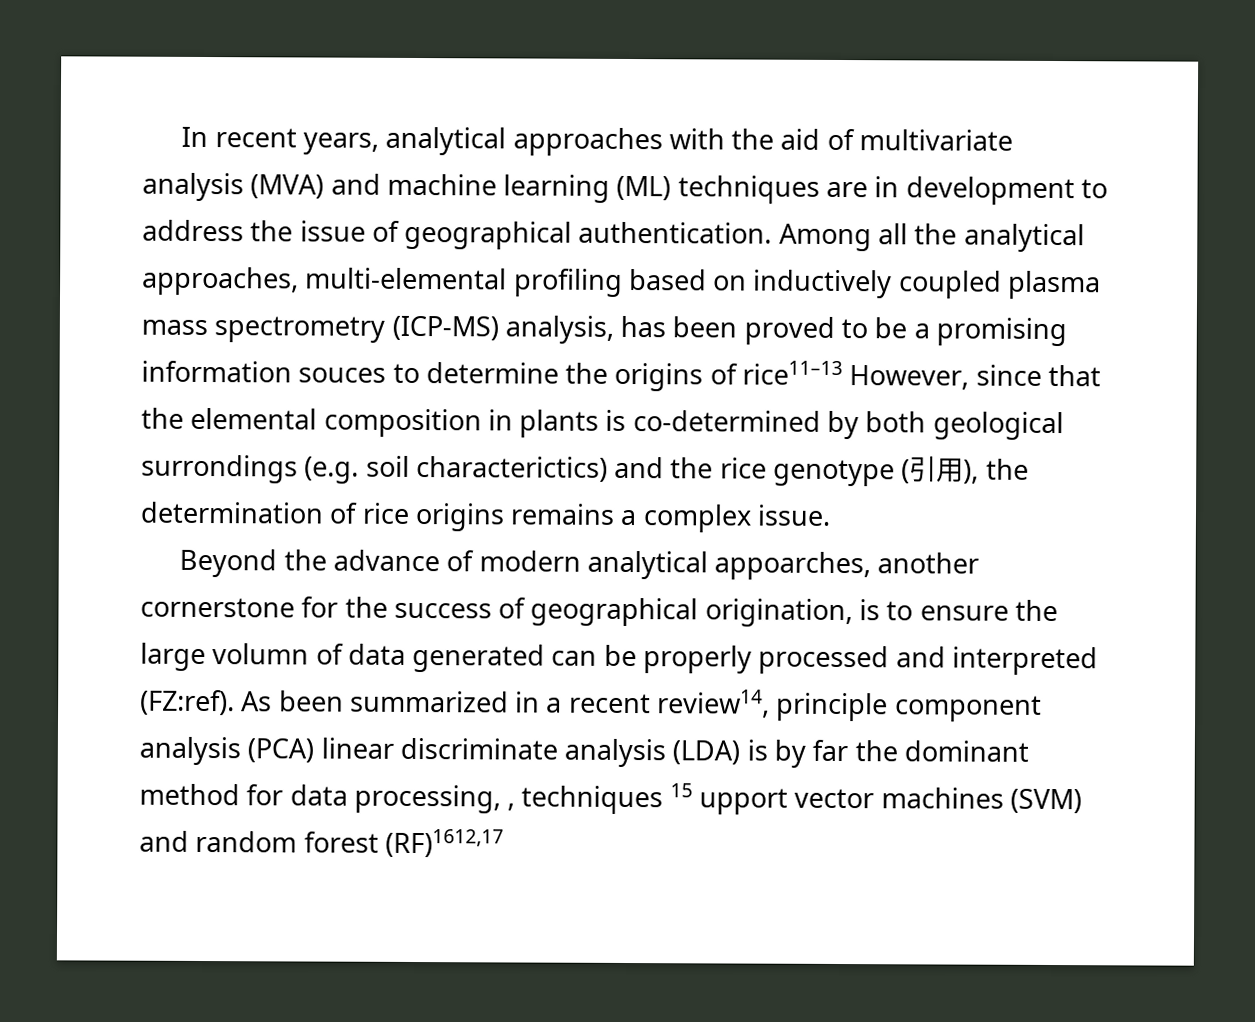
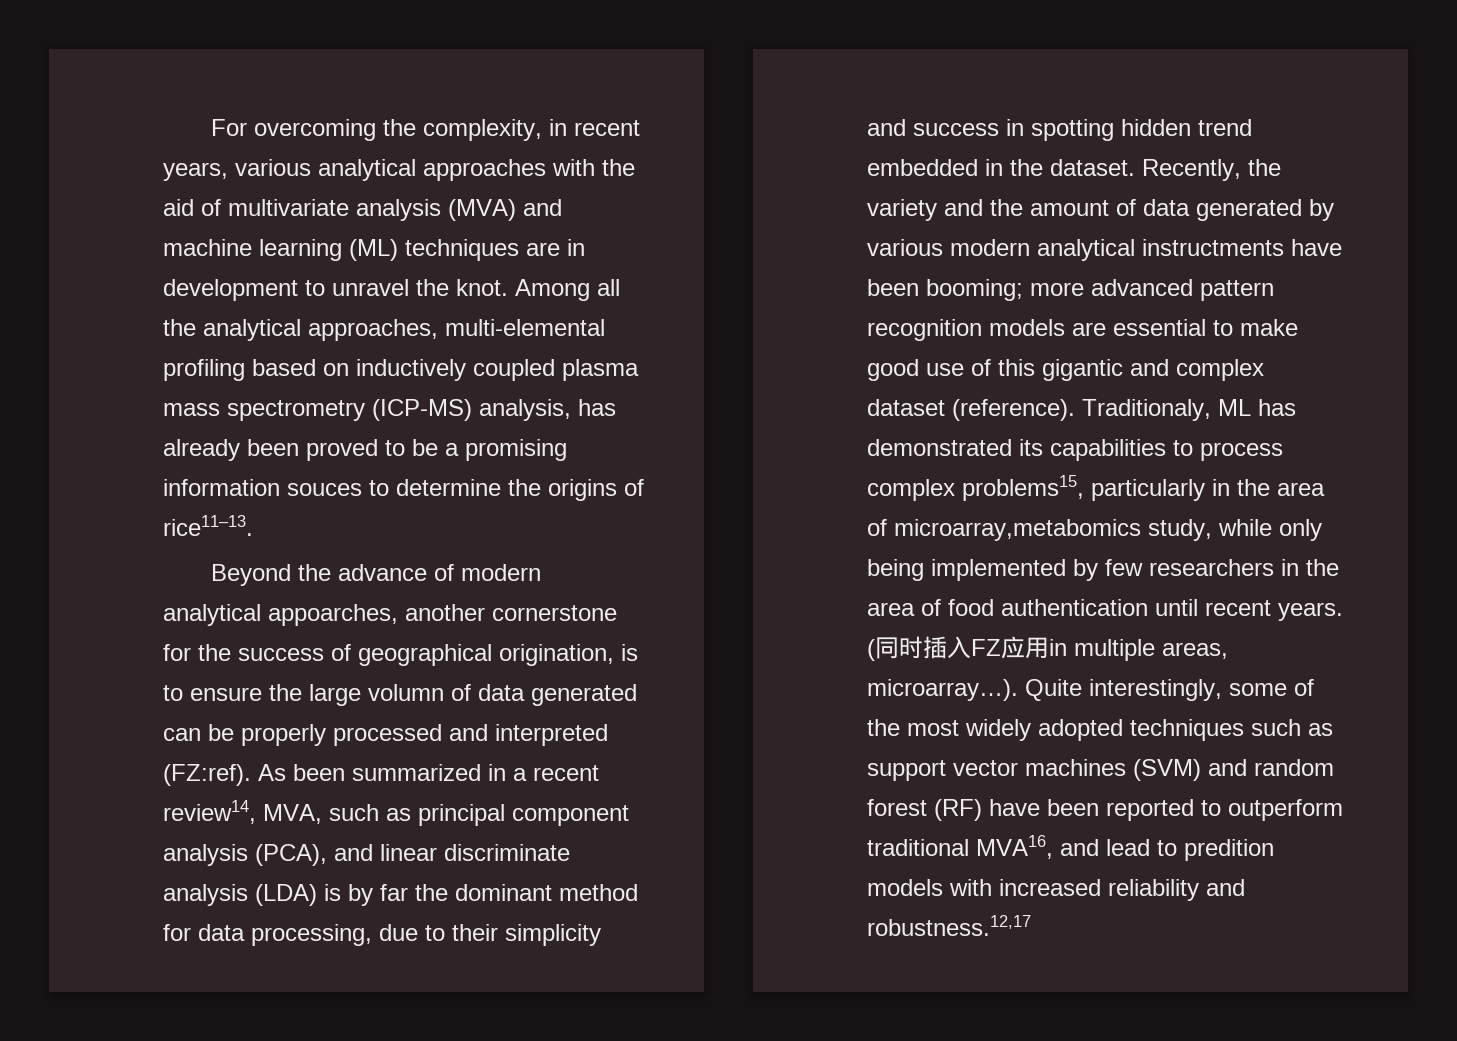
- In recent years, analytical approaches with the aid of multivariate analysis (MVA) and machine learning (ML) techniques are in development to address the issue of geographical authentication.
+ For overcoming the complexity, in recent years, various analytical approaches with the aid of multivariate analysis (MVA) and machine learning (ML) techniques are in development to unravel the knot.
- Among all the analytical approaches, multi-elemental profiling based on inductively coupled plasma mass spectrometry (ICP-MS) analysis, has been proved to be a promising information souces to determine the origins of rice11–13 However, since that the elemental composition in plants is co-determined by both geological surrondings (e.g. soil characterictics) and the rice genotype (引用), the determination of rice origins remains a complex issue.
+ Among all the analytical approaches, multi-elemental profiling based on inductively coupled plasma mass spectrometry (ICP-MS) analysis, has already been proved to be a promising information souces to determine the origins of rice11–13.
- As been summarized in a recent review14, principle component analysis (PCA) linear discriminate analysis (LDA) is by far the dominant method for data processing, , techniques 15 upport vector machines (SVM) and random forest (RF)1612,17
+ As been summarized in a recent review14, MVA, such as principal component analysis (PCA), and linear discriminate analysis (LDA) is by far the dominant method for data processing, due to their simplicity and success in spotting hidden trend embedded in the dataset. Recently, the variety and the amount of data generated by various modern analytical instructments have been booming; more advanced pattern recognition models are essential to make good use of this gigantic and complex dataset (reference). Traditionaly, ML has demonstrated its capabilities to process complex problems15, particularly in the area of microarray,metabomics study, while only being implemented by few researchers in the area of food authentication until recent years. (同时插入FZ应用in multiple areas, microarray…). Quite interestingly, some of the most widely adopted techniques such as support vector machines (SVM) and random forest (RF) have been reported to outperform traditional MVA16, and lead to predition models with increased reliability and robustness.12,17

